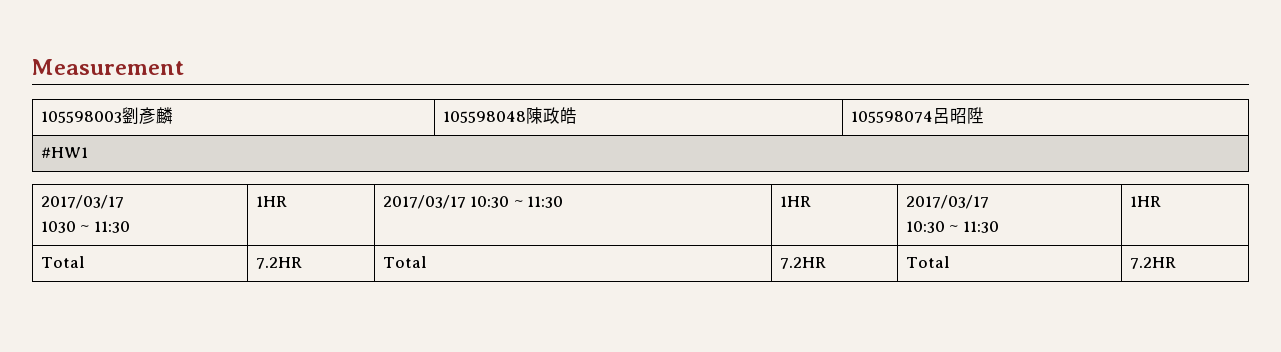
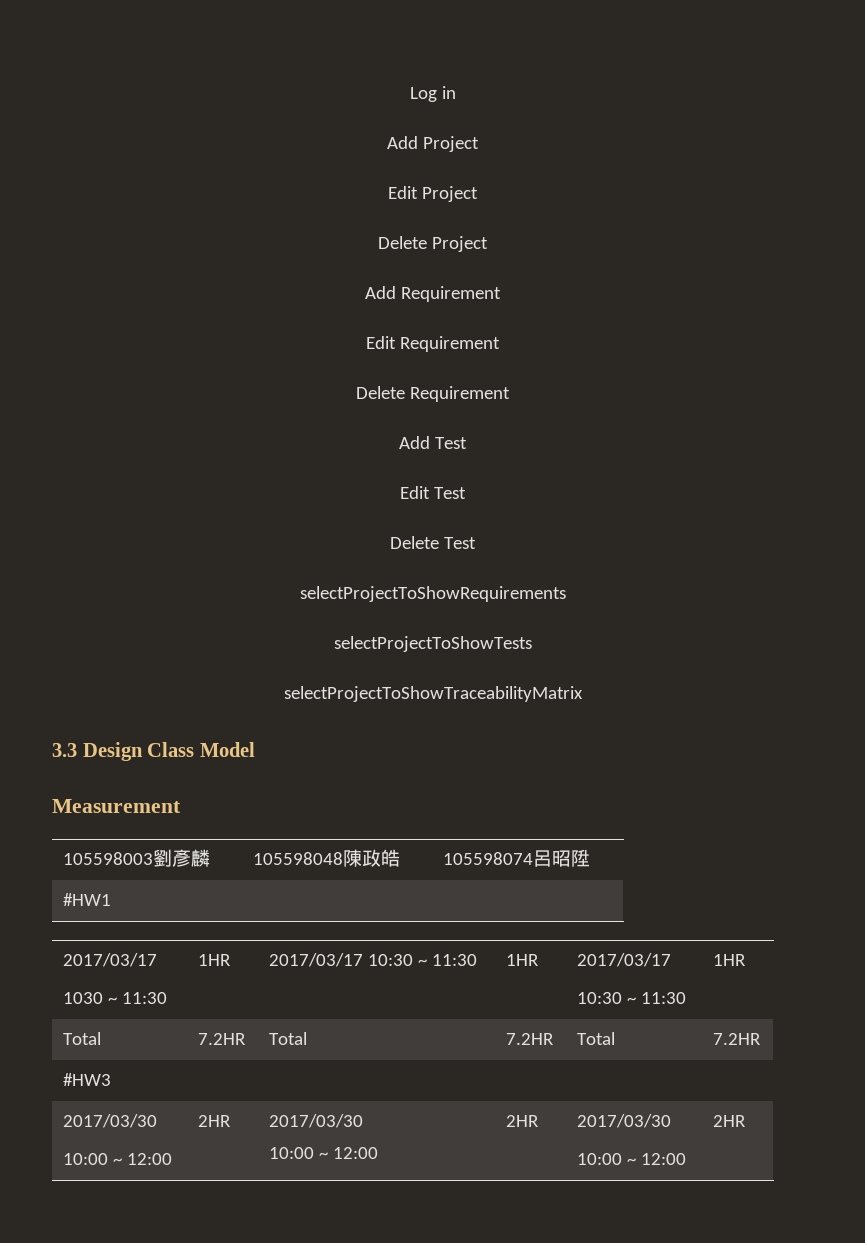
+ Log in
+ Add Project
+ Edit Project
+ Delete Project
+ Add Requirement
+ Edit Requirement
+ Delete Requirement
+ Add Test
+ Edit Test
+ Delete Test
+ selectProjectToShowRequirements
+ selectProjectToShowTests
+ selectProjectToShowTraceabilityMatrix
+ 3.3 Design Class Model
+ #HW3
+ 2017/03/30
+ 10:00 ~ 12:00 | 2HR | 2017/03/30
+ 10:00 ~ 12:00 | 2HR | 2017/03/30
+ 10:00 ~ 12:00 | 2HR

